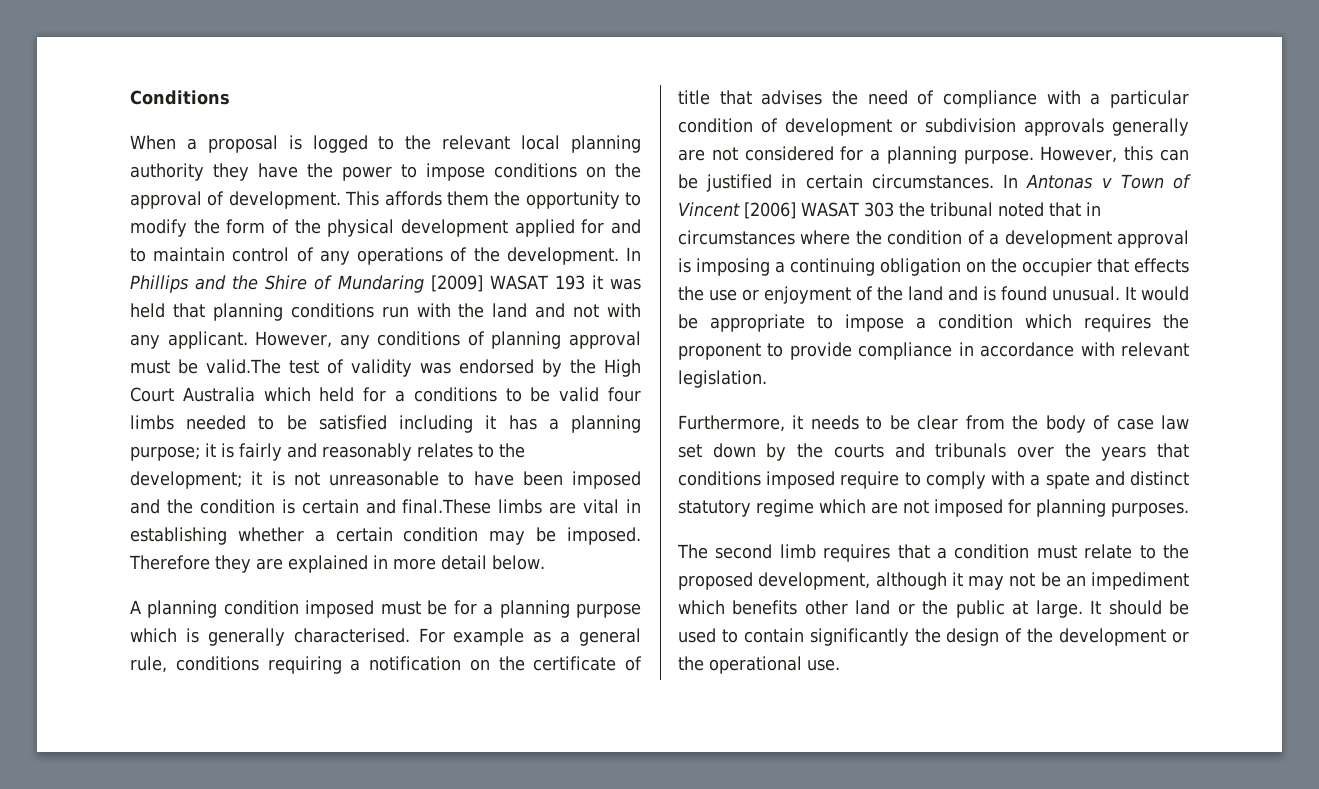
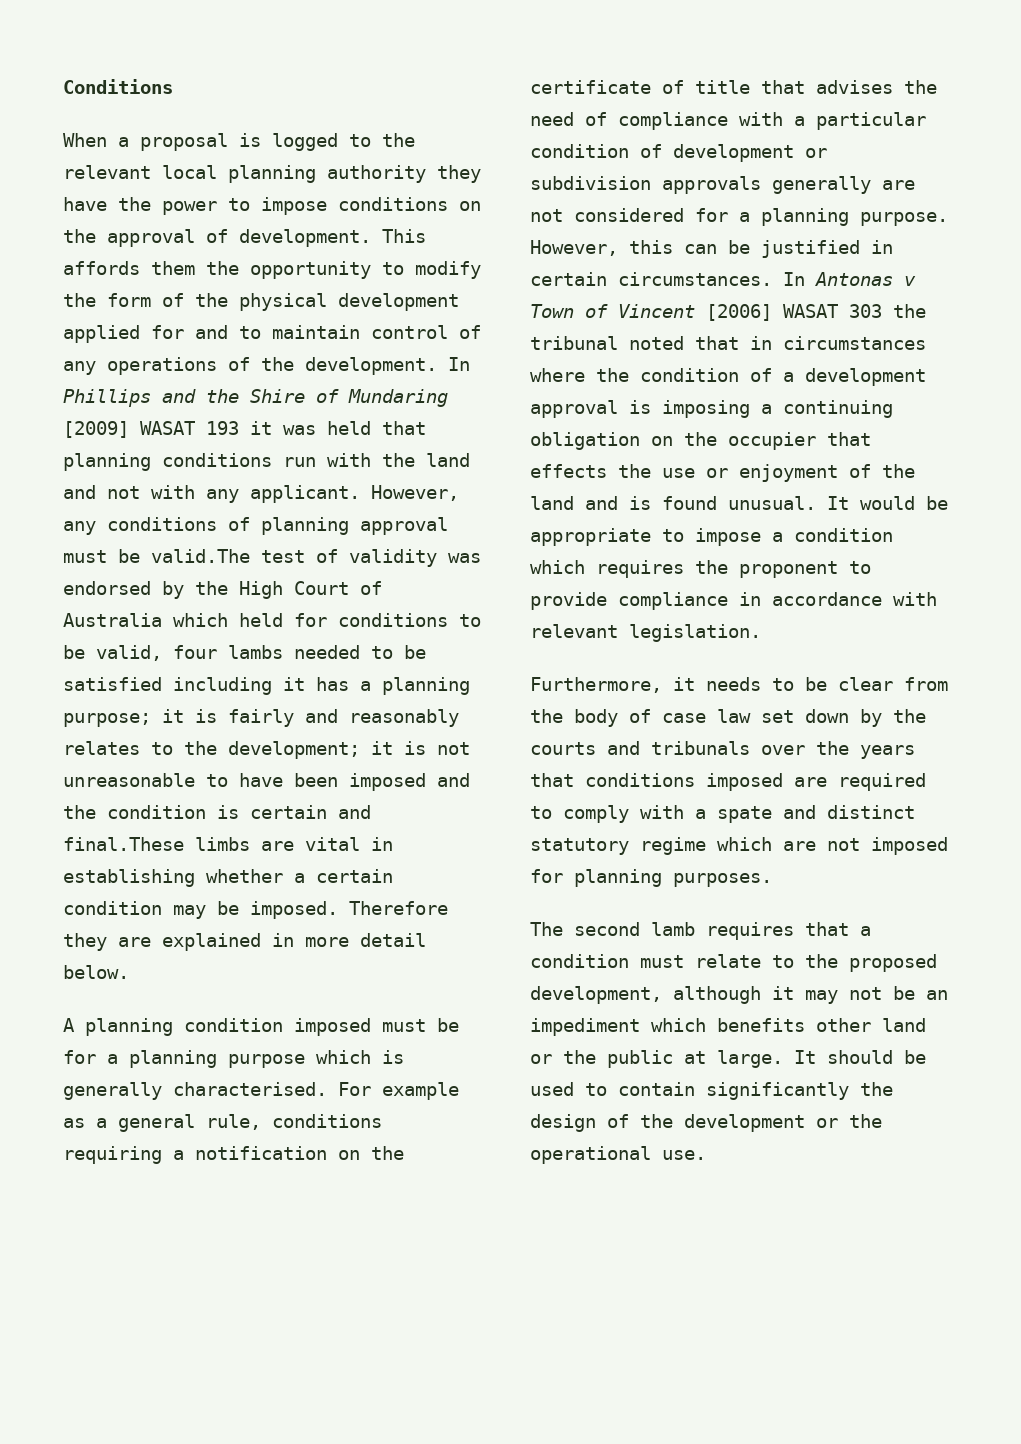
- However, any conditions of planning approval must be valid.The test of validity was endorsed by the High Court Australia which held for a conditions to be valid four limbs needed to be satisfied including it has a planning purpose;
+ However, any conditions of planning approval must be valid.The test of validity was endorsed by the High Court of Australia which held for conditions to be valid, four lambs needed to be satisfied including it has a planning purpose;
- Furthermore, it needs to be clear from the body of case law set down by the courts and tribunals over the years that conditions imposed require to comply with a spate and distinct statutory regime which are not imposed for planning purposes.
+ Furthermore, it needs to be clear from the body of case law set down by the courts and tribunals over the years that conditions imposed are required to comply with a spate and distinct statutory regime which are not imposed for planning purposes.
- The second limb requires that a condition must relate to the proposed development, although it may not be an impediment which benefits other land or the public at large.
+ The second lamb requires that a condition must relate to the proposed development, although it may not be an impediment which benefits other land or the public at large.

